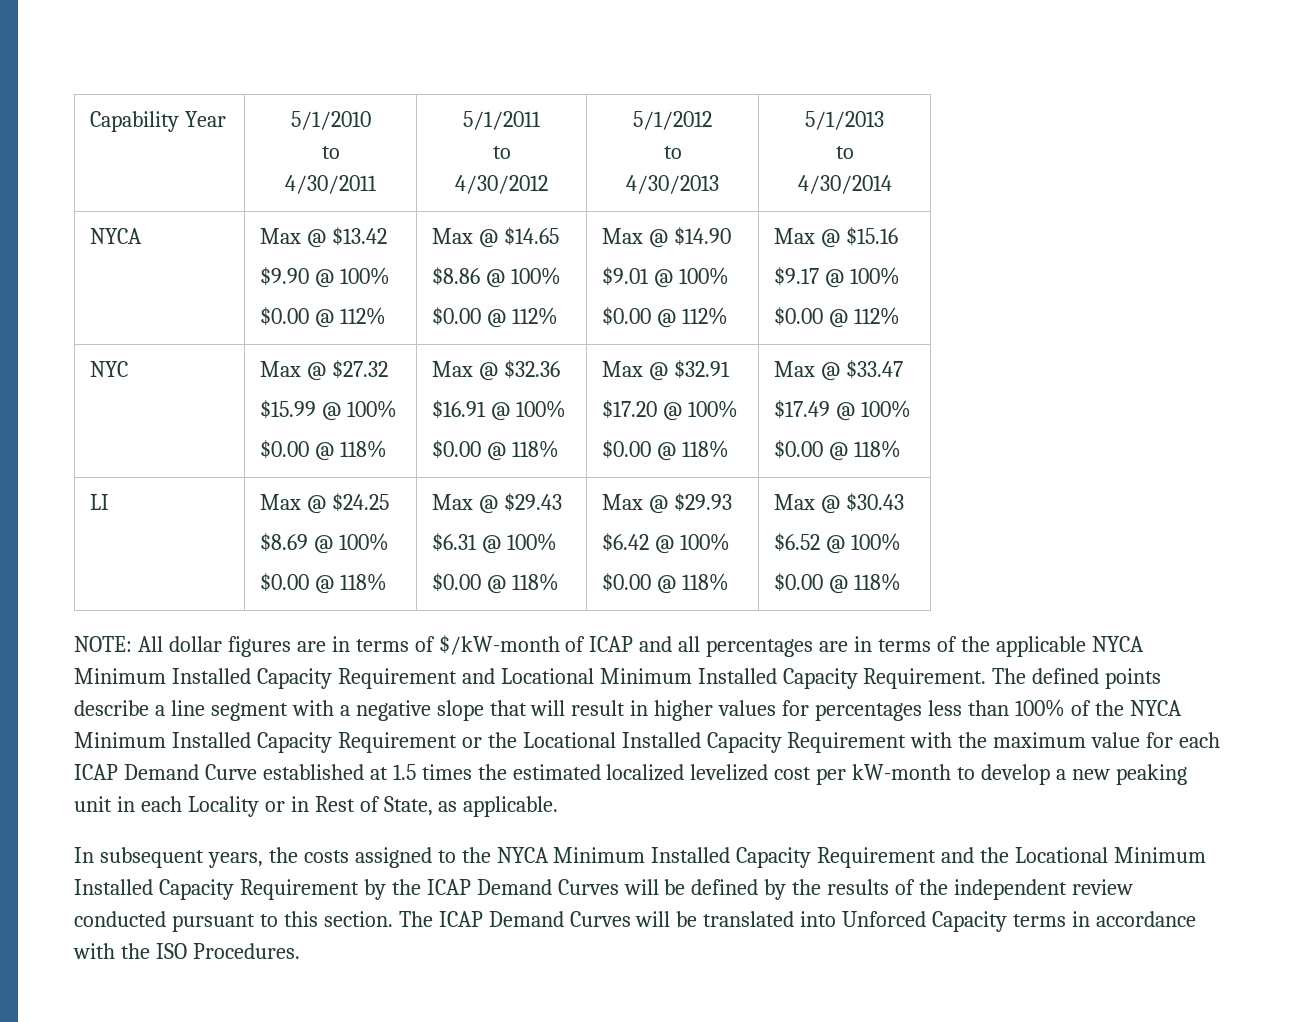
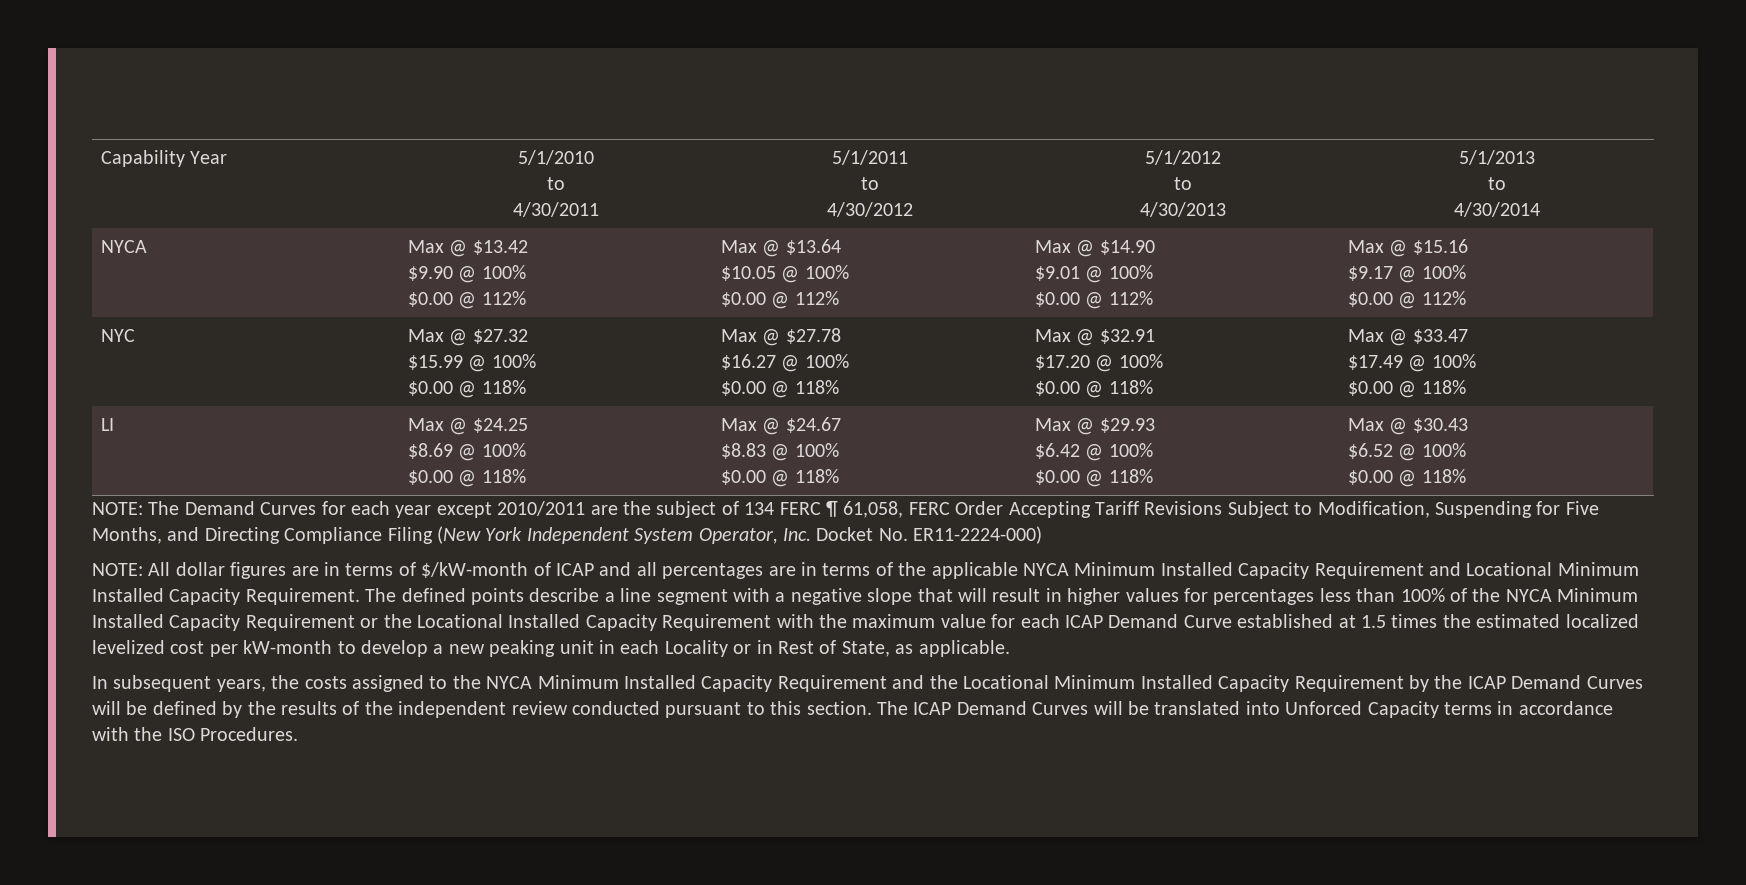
  NYCA | Max @ $13.42
  $9.90 @ 100%
- $0.00 @ 112% | Max @ $14.65
- $8.86 @ 100%
+ $0.00 @ 112% | Max @ $13.64
+ $10.05 @ 100%
  NYC | Max @ $27.32
  $15.99 @ 100%
- $0.00 @ 118% | Max @ $32.36
- $16.91 @ 100%
+ $0.00 @ 118% | Max @ $27.78
+ $16.27 @ 100%
  LI | Max @ $24.25
  $8.69 @ 100%
- $0.00 @ 118% | Max @ $29.43
- $6.31 @ 100%
+ $0.00 @ 118% | Max @ $24.67
+ $8.83 @ 100%
+ NOTE: The Demand Curves for each year except 2010/2011 are the subject of 134 FERC ¶ 61,058, FERC Order Accepting Tariff Revisions Subject to Modification, Suspending for Five Months, and Directing Compliance Filing (New York Independent System Operator, Inc. Docket No. ER11-2224-000)

